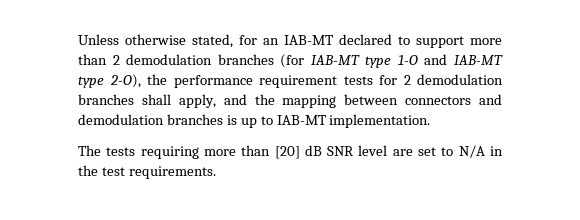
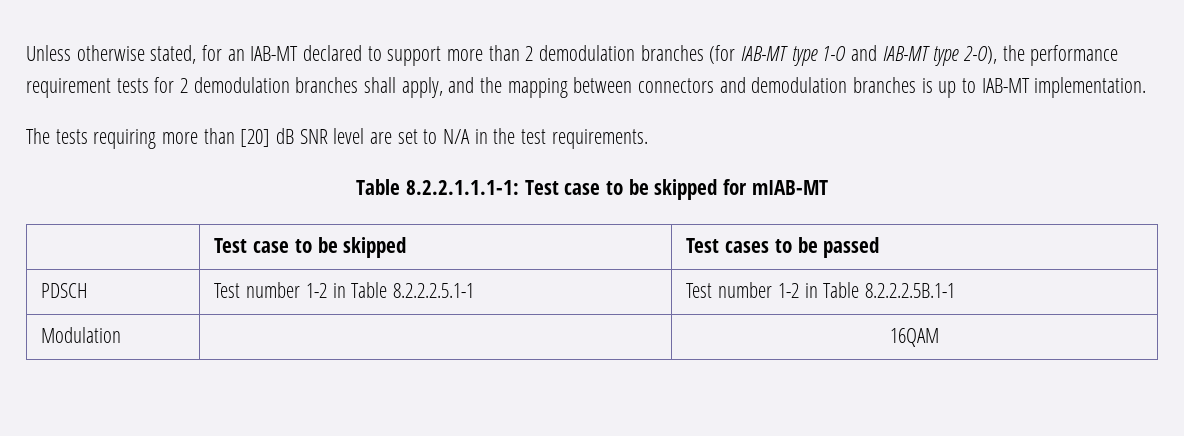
+ Table 8.2.2.1.1.1-1: Test case to be skipped for mIAB-MT
+ | Test case to be skipped | Test cases to be passed
+ PDSCH | Test number 1-2 in Table 8.2.2.2.5.1-1 | Test number 1-2 in Table 8.2.2.2.5B.1-1
+ Modulation | | 16QAM

